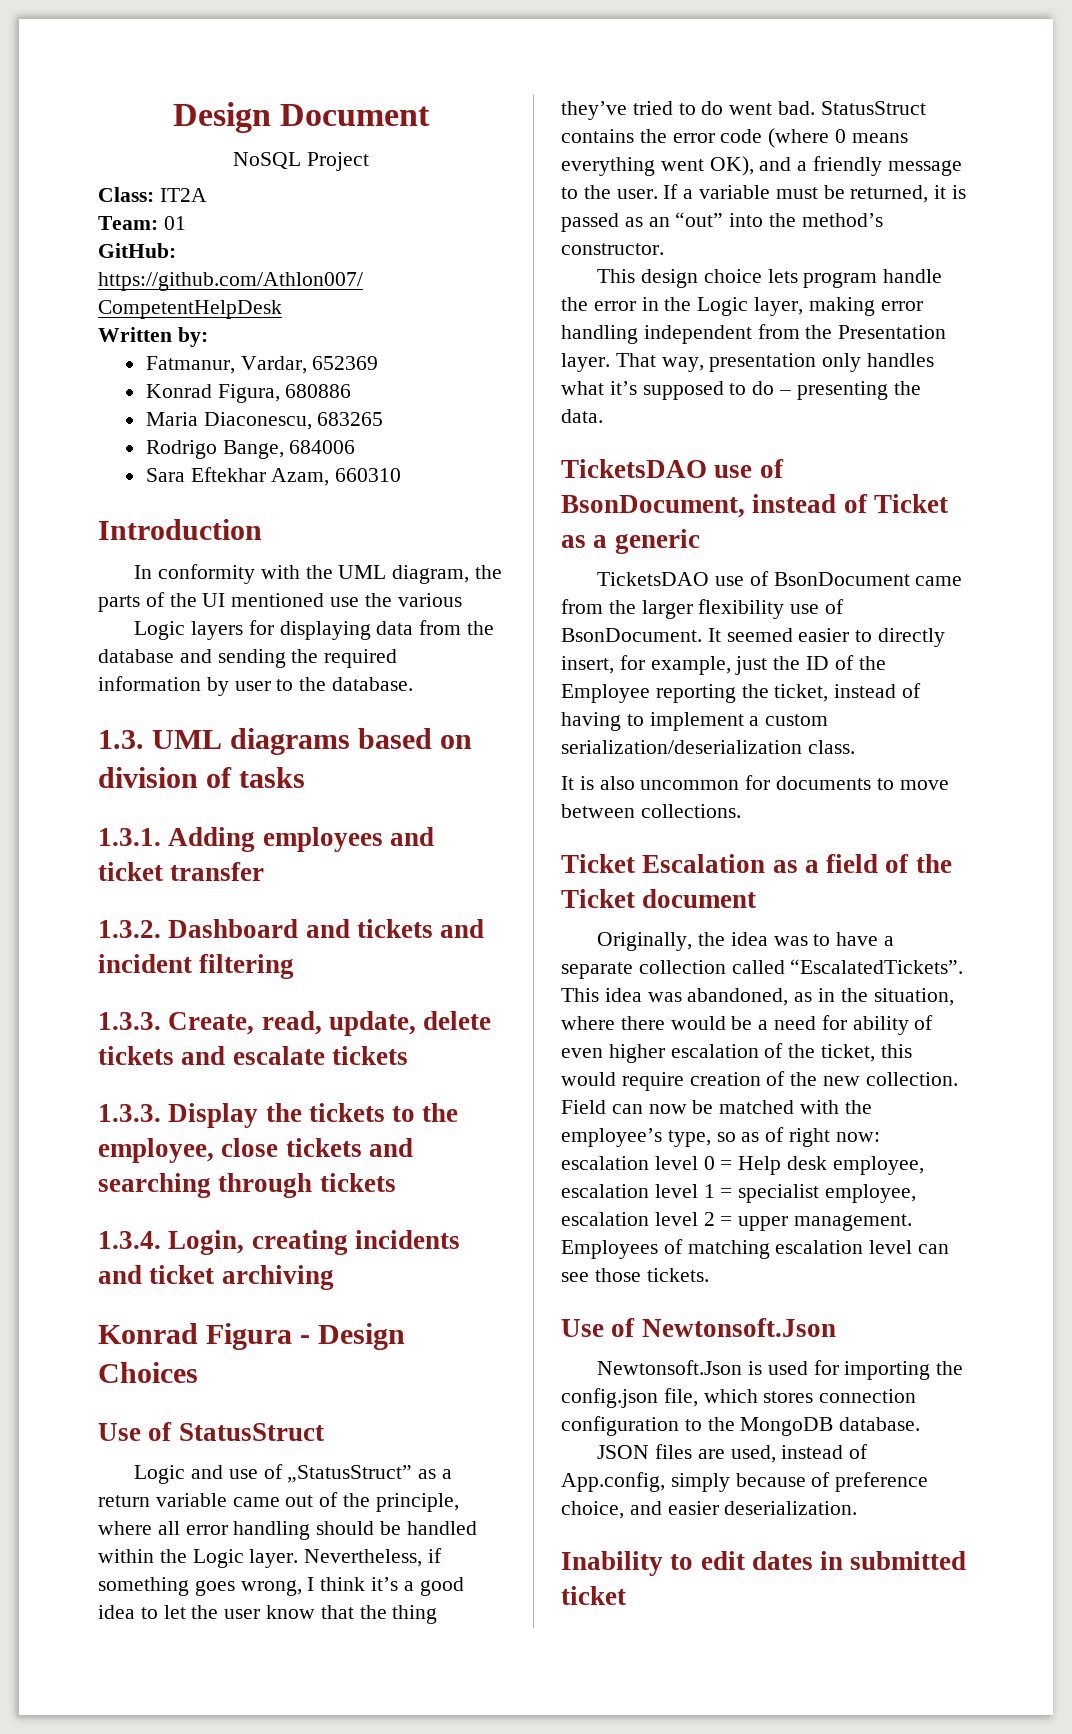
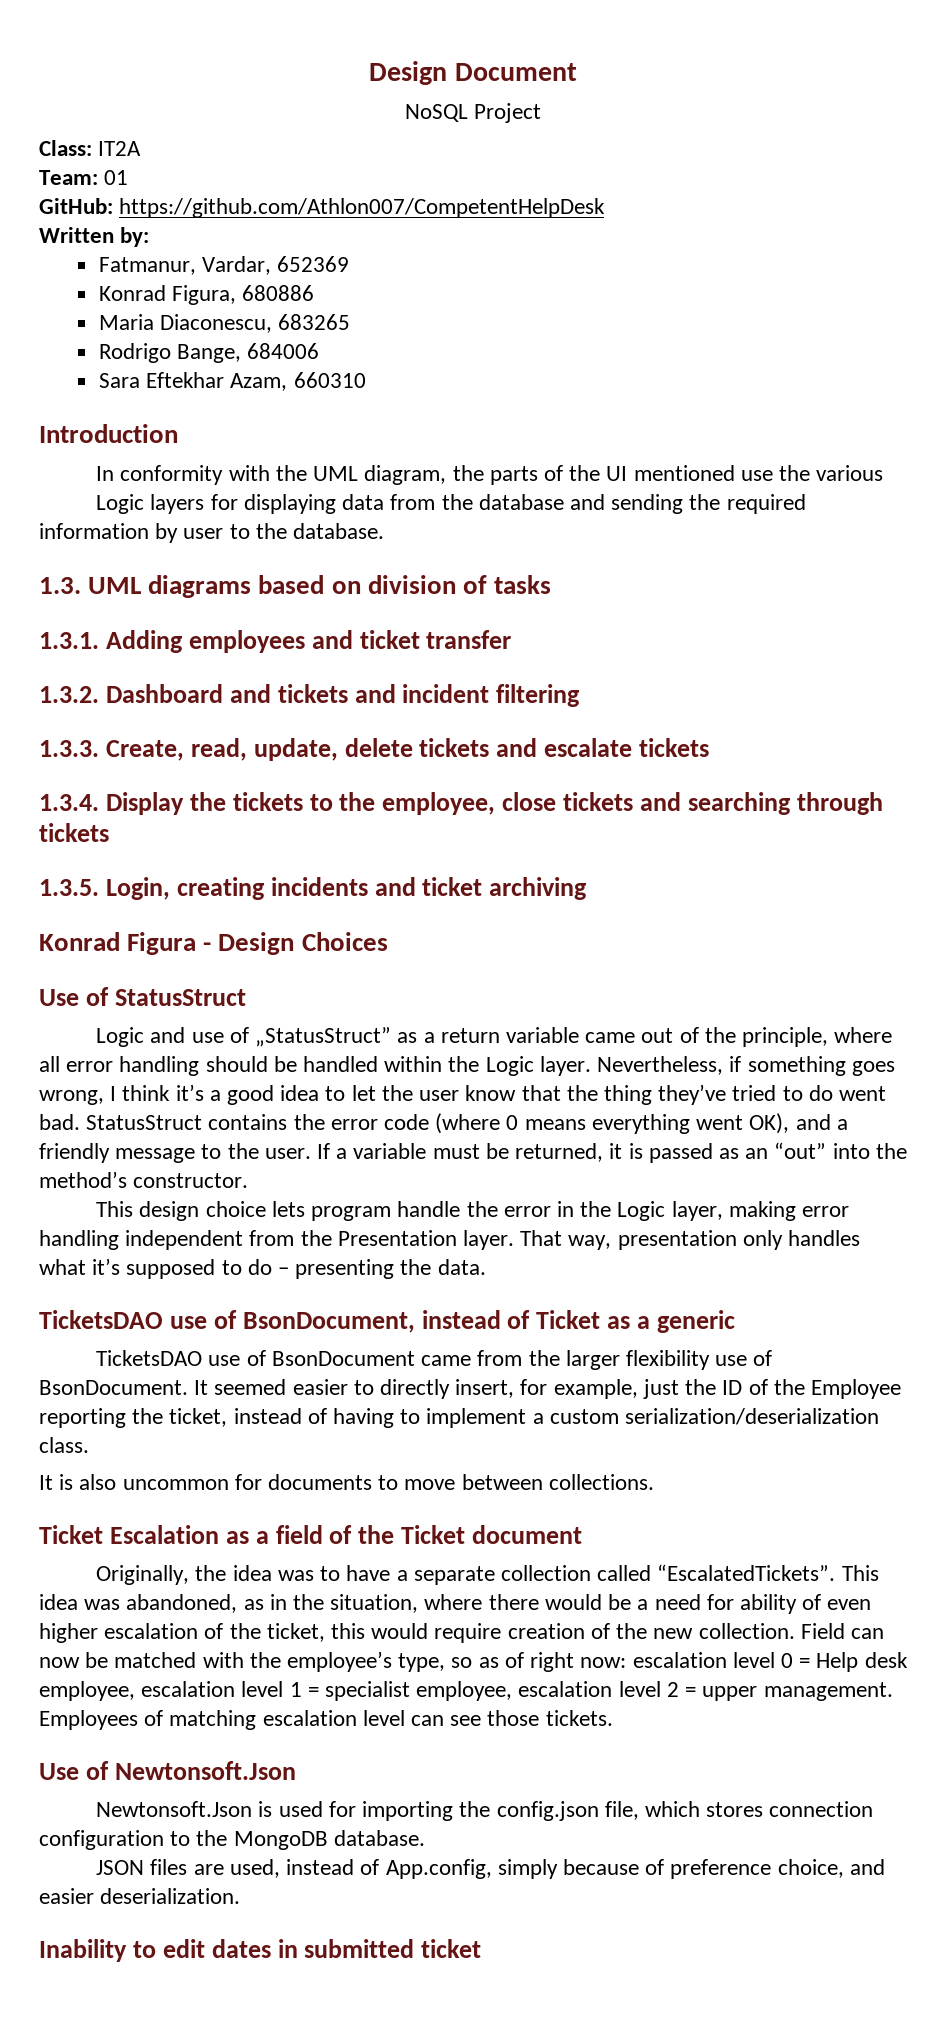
- 1.3.3. Display the tickets to the employee, close tickets and searching through tickets
+ 1.3.4. Display the tickets to the employee, close tickets and searching through tickets
- 1.3.4. Login, creating incidents and ticket archiving
+ 1.3.5. Login, creating incidents and ticket archiving

